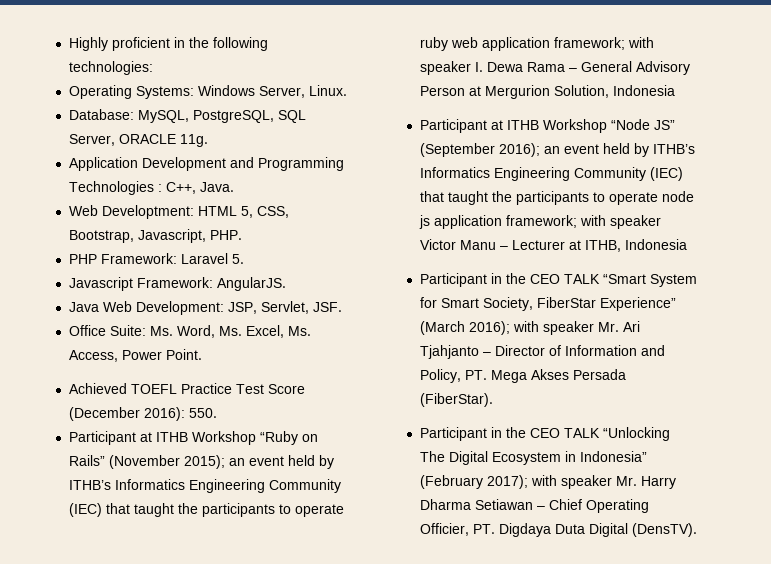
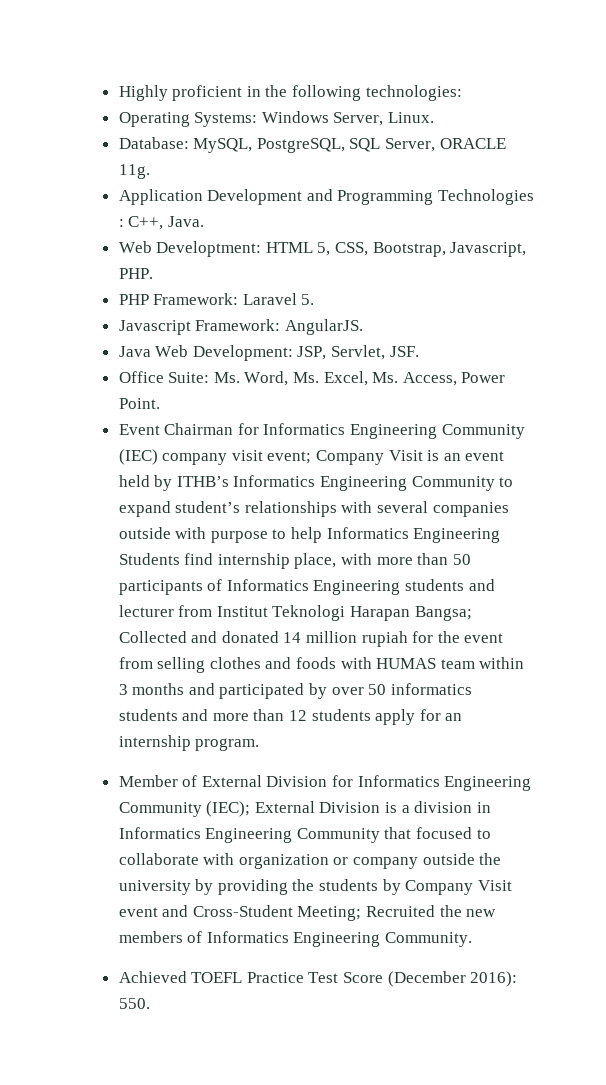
+ Event Chairman for Informatics Engineering Community (IEC) company visit event; Company Visit is an event held by ITHB’s Informatics Engineering Community to expand student’s relationships with several companies outside with purpose to help Informatics Engineering Students find internship place, with more than 50 participants of Informatics Engineering students and lecturer from Institut Teknologi Harapan Bangsa; Collected and donated 14 million rupiah for the event from selling clothes and foods with HUMAS team within 3 months and participated by over 50 informatics students and more than 12 students apply for an internship program.
+ Member of External Division for Informatics Engineering Community (IEC); External Division is a division in Informatics Engineering Community that focused to collaborate with organization or company outside the university by providing the students by Company Visit event and Cross-Student Meeting; Recruited the new members of Informatics Engineering Community.
- Participant at ITHB Workshop “Ruby on Rails” (November 2015); an event held by ITHB’s Informatics Engineering Community (IEC) that taught the participants to operate ruby web application framework; with speaker I. Dewa Rama – General Advisory Person at Mergurion Solution, Indonesia
- Participant at ITHB Workshop “Node JS” (September 2016); an event held by ITHB’s Informatics Engineering Community (IEC) that taught the participants to operate node js application framework; with speaker Victor Manu – Lecturer at ITHB, Indonesia
- Participant in the CEO TALK “Smart System for Smart Society, FiberStar Experience” (March 2016); with speaker Mr. Ari Tjahjanto – Director of Information and Policy, PT. Mega Akses Persada (FiberStar).
- Participant in the CEO TALK “Unlocking The Digital Ecosystem in Indonesia” (February 2017); with speaker Mr. Harry Dharma Setiawan – Chief Operating Officier, PT. Digdaya Duta Digital (DensTV).

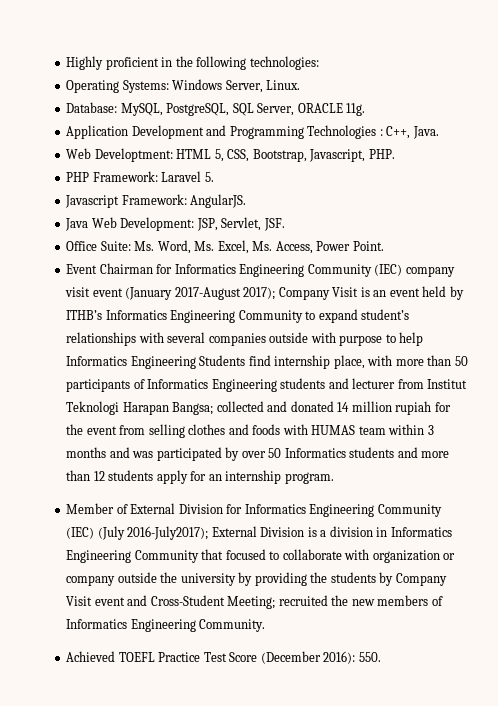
- Event Chairman for Informatics Engineering Community (IEC) company visit event;
+ Event Chairman for Informatics Engineering Community (IEC) company visit event (January 2017-August 2017);
- Collected and donated 14 million rupiah for the event from selling clothes and foods with HUMAS team within 3 months and participated by over 50 informatics students and more than 12 students apply for an internship program.
+ collected and donated 14 million rupiah for the event from selling clothes and foods with HUMAS team within 3 months and was participated by over 50 Informatics students and more than 12 students apply for an internship program.
- Member of External Division for Informatics Engineering Community (IEC); External Division is a division in Informatics Engineering Community that focused to collaborate with organization or company outside the university by providing the students by Company Visit event and Cross-Student Meeting; Recruited the new members of Informatics Engineering Community.
+ Member of External Division for Informatics Engineering Community (IEC) (July 2016-July2017); External Division is a division in Informatics Engineering Community that focused to collaborate with organization or company outside the university by providing the students by Company Visit event and Cross-Student Meeting; recruited the new members of Informatics Engineering Community.

